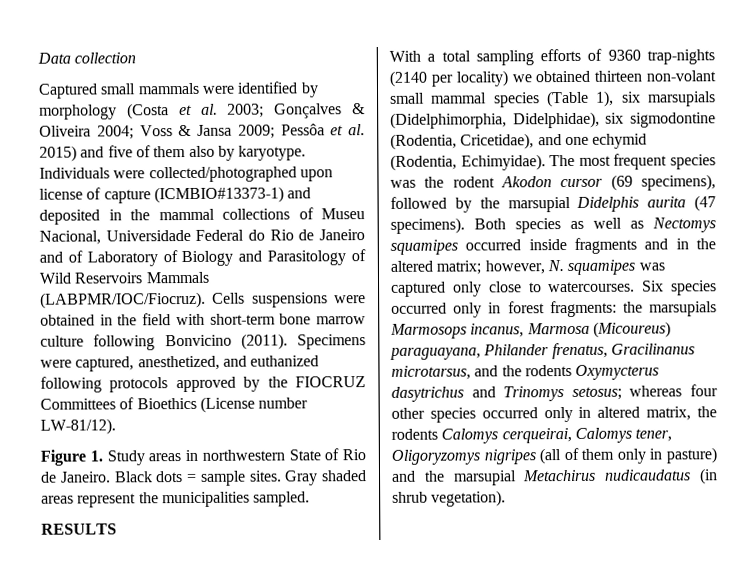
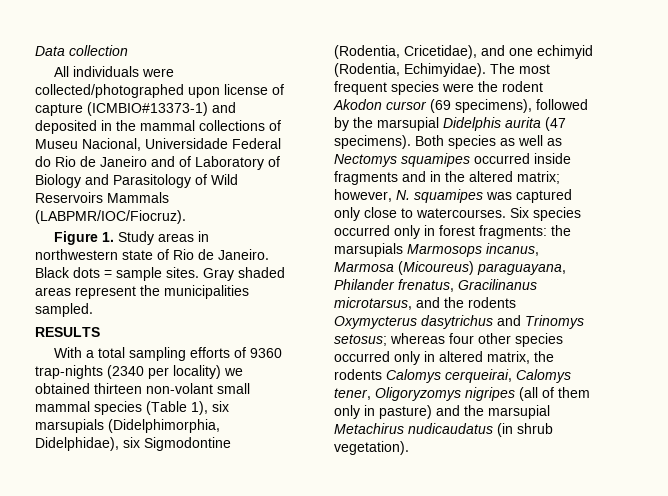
- Captured small mammals were identified by morphology (Costa et al. 2003; Gonçalves & Oliveira 2004; Voss & Jansa 2009; Pessôa et al. 2015) and five of them also by karyotype. Individuals were collected/photographed upon license of capture (ICMBIO#13373-1) and deposited in the mammal collections of Museu Nacional, Universidade Federal do Rio de Janeiro and of Laboratory of Biology and Parasitology of Wild Reservoirs Mammals (LABPMR/IOC/Fiocruz). Cells suspensions were obtained in the field with short-term bone marrow culture following Bonvicino (2011). Specimens were captured, anesthetized, and euthanized following protocols approved by the FIOCRUZ Committees of Bioethics (License number LW-81/12).
+ All individuals were collected/photographed upon license of capture (ICMBIO#13373-1) and deposited in the mammal collections of Museu Nacional, Universidade Federal do Rio de Janeiro and of Laboratory of Biology and Parasitology of Wild Reservoirs Mammals (LABPMR/IOC/Fiocruz).
- Figure 1. Study areas in northwestern State of Rio de Janeiro.
+ Figure 1. Study areas in northwestern state of Rio de Janeiro.
- With a total sampling efforts of 9360 trap-nights (2140 per locality) we obtained thirteen non-volant small mammal species (Table 1), six marsupials (Didelphimorphia, Didelphidae), six sigmodontine (Rodentia, Cricetidae), and one echymid (Rodentia, Echimyidae).
+ With a total sampling efforts of 9360 trap-nights (2340 per locality) we obtained thirteen non-volant small mammal species (Table 1), six marsupials (Didelphimorphia, Didelphidae), six Sigmodontine (Rodentia, Cricetidae), and one echimyid (Rodentia, Echimyidae).
- The most frequent species was the rodent Akodon cursor (69 specimens), followed by the marsupial Didelphis aurita (47 specimens).
+ The most frequent species were the rodent Akodon cursor (69 specimens), followed by the marsupial Didelphis aurita (47 specimens).

